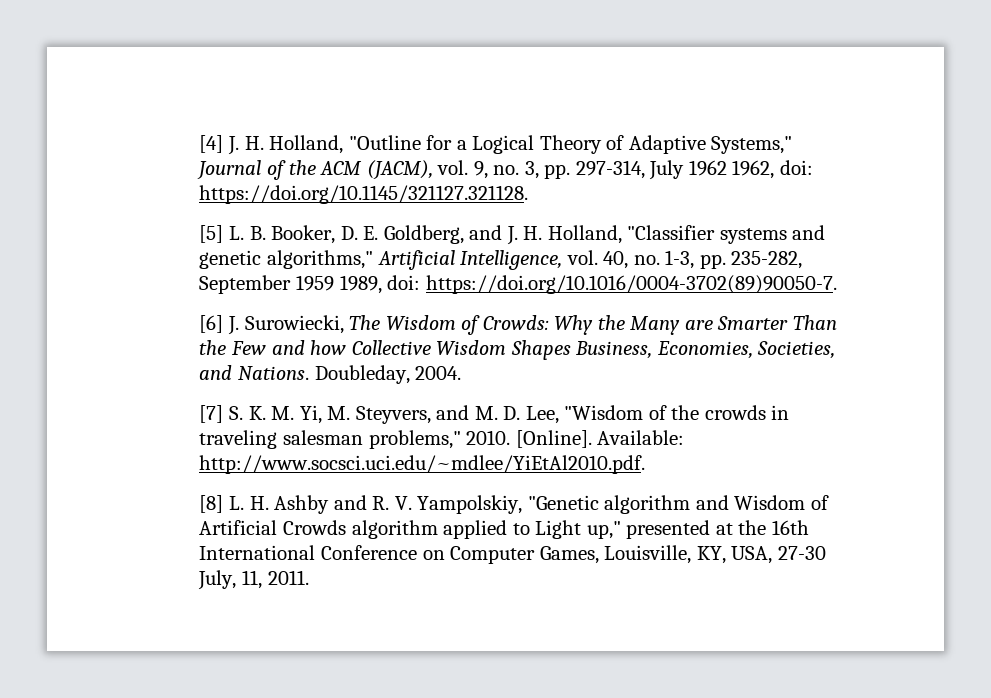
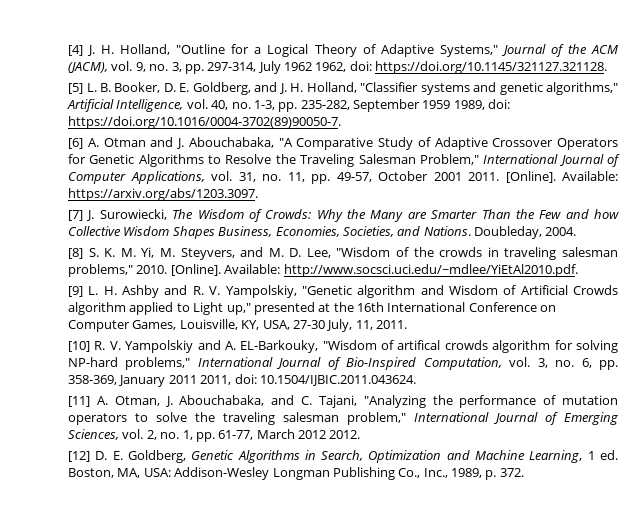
- [6] J. Surowiecki, The Wisdom of Crowds: Why the Many are Smarter Than the Few and how Collective Wisdom Shapes Business, Economies, Societies, and Nations.
+ [6] A. Otman and J. Abouchabaka, "A Comparative Study of Adaptive Crossover Operators for Genetic Algorithms to Resolve the Traveling Salesman Problem," International Journal of Computer Applications, vol. 31, no. 11, pp. 49-57, October 2001 2011. [Online]. Available: https://arxiv.org/abs/1203.3097.
+ [7] J. Surowiecki, The Wisdom of Crowds: Why the Many are Smarter Than the Few and how Collective Wisdom Shapes Business, Economies, Societies, and Nations.
- [7] S. K. M. Yi, M. Steyvers, and M. D. Lee, "Wisdom of the crowds in traveling salesman problems," 2010.
+ [8] S. K. M. Yi, M. Steyvers, and M. D. Lee, "Wisdom of the crowds in traveling salesman problems," 2010.
- [8] L. H. Ashby and R. V. Yampolskiy, "Genetic algorithm and Wisdom of Artificial Crowds algorithm applied to Light up," presented at the 16th International Conference on Computer Games, Louisville, KY, USA, 27-30 July, 11, 2011.
+ [9] L. H. Ashby and R. V. Yampolskiy, "Genetic algorithm and Wisdom of Artificial Crowds algorithm applied to Light up," presented at the 16th International Conference on Computer Games, Louisville, KY, USA, 27-30 July, 11, 2011.
+ [10] R. V. Yampolskiy and A. EL-Barkouky, "Wisdom of artifical crowds algorithm for solving NP-hard problems," International Journal of Bio-Inspired Computation, vol. 3, no. 6, pp. 358-369, January 2011 2011, doi: 10.1504/IJBIC.2011.043624.
+ [11] A. Otman, J. Abouchabaka, and C. Tajani, "Analyzing the performance of mutation operators to solve the traveling salesman problem," International Journal of Emerging Sciences, vol. 2, no. 1, pp. 61-77, March 2012 2012.
+ [12] D. E. Goldberg, Genetic Algorithms in Search, Optimization and Machine Learning, 1 ed. Boston, MA, USA: Addison-Wesley Longman Publishing Co., Inc., 1989, p. 372.

